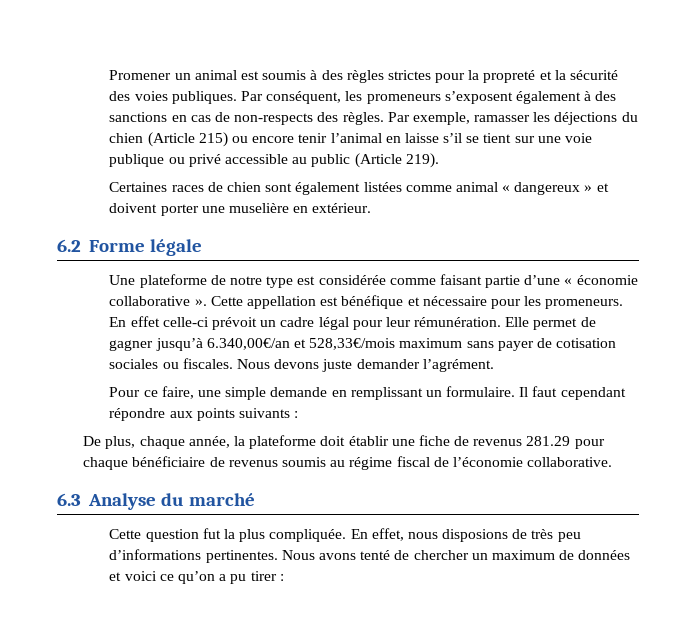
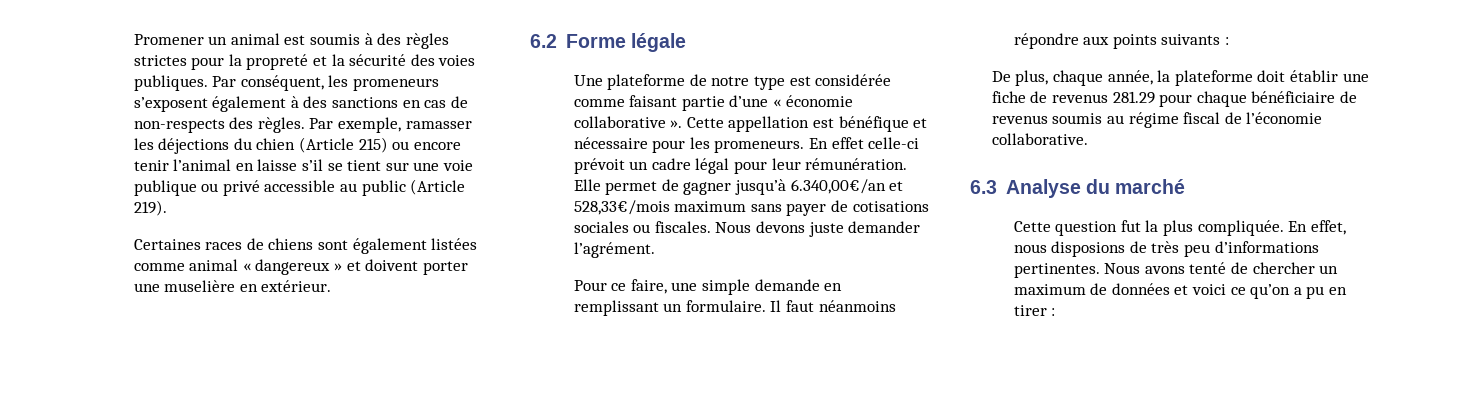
- Certaines races de chien sont également listées comme animal « dangereux » et doivent porter une muselière en extérieur.
+ Certaines races de chiens sont également listées comme animal « dangereux » et doivent porter une muselière en extérieur.
- Elle permet de gagner jusqu’à 6.340,00€/an et 528,33€/mois maximum sans payer de cotisation sociales ou fiscales.
+ Elle permet de gagner jusqu’à 6.340,00€/an et 528,33€/mois maximum sans payer de cotisations sociales ou fiscales.
- Il faut cependant répondre aux points suivants :
+ Il faut néanmoins répondre aux points suivants :
- Nous avons tenté de chercher un maximum de données et voici ce qu’on a pu tirer :
+ Nous avons tenté de chercher un maximum de données et voici ce qu’on a pu en tirer :

